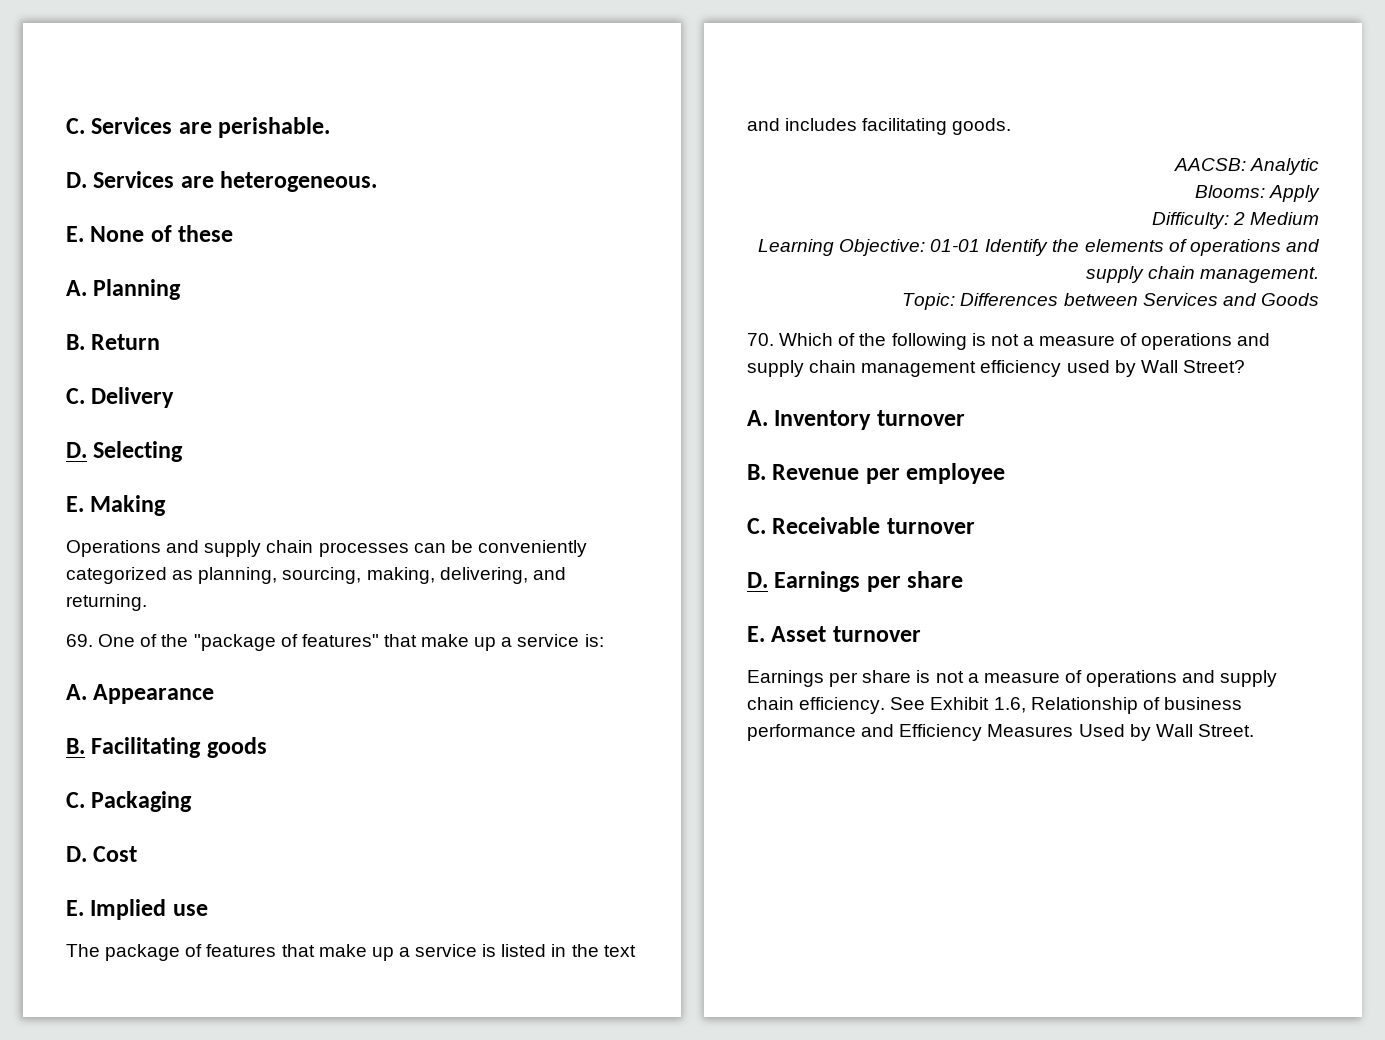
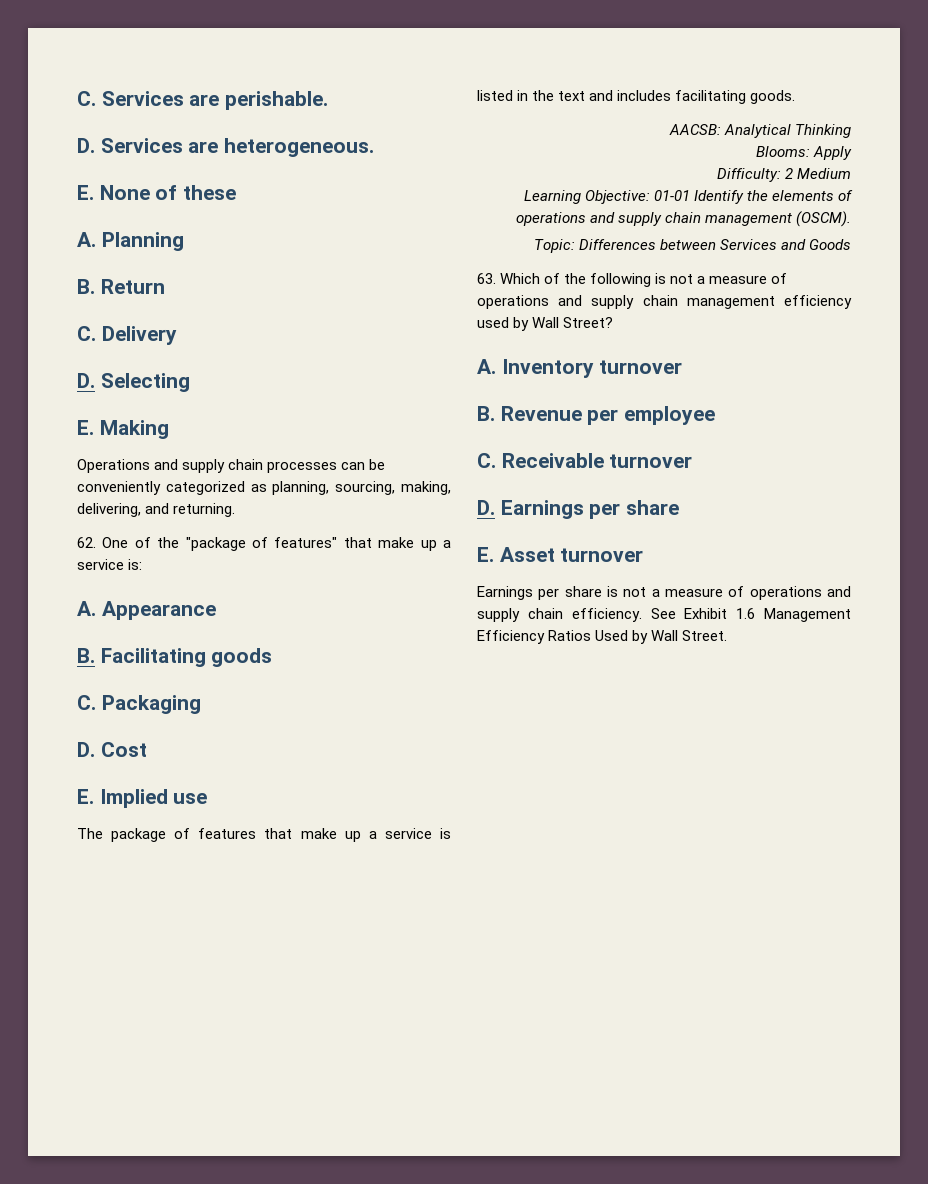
- 69. One of the "package of features" that make up a service is:
+ 62. One of the "package of features" that make up a service is:
- AACSB: Analytic
+ AACSB: Analytical Thinking
- Learning Objective: 01-01 Identify the elements of operations and supply chain management.
+ Learning Objective: 01-01 Identify the elements of operations and supply chain management (OSCM).
- 70. Which of the following is not a measure of operations and supply chain management efficiency used by Wall Street?
+ 63. Which of the following is not a measure of operations and supply chain management efficiency used by Wall Street?
- See Exhibit 1.6, Relationship of business performance and Efficiency Measures Used by Wall Street.
+ See Exhibit 1.6 Management Efficiency Ratios Used by Wall Street.

